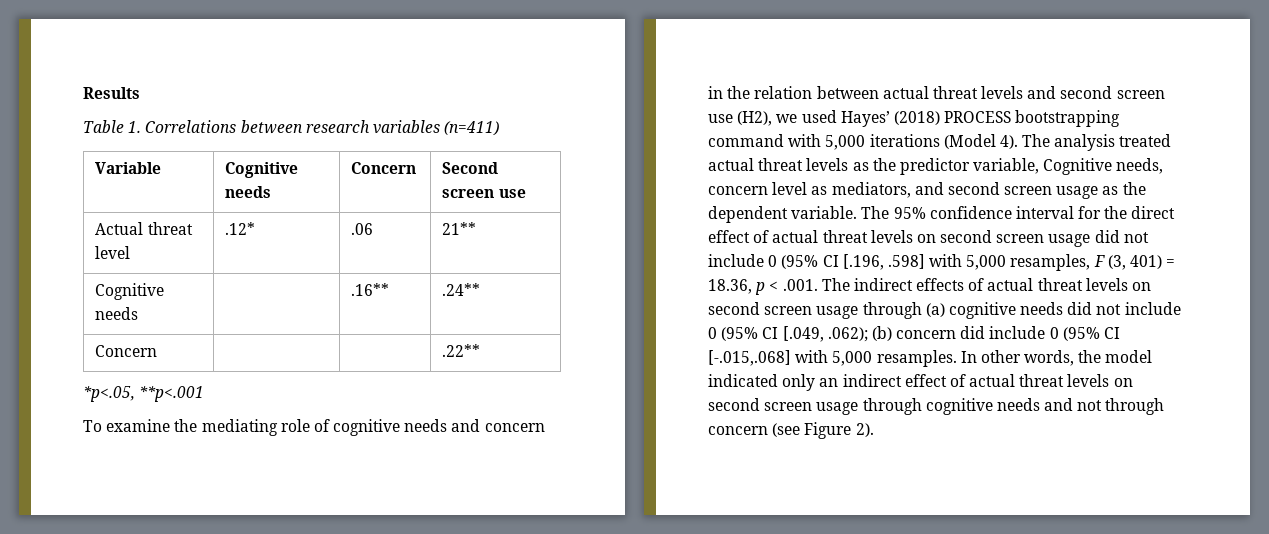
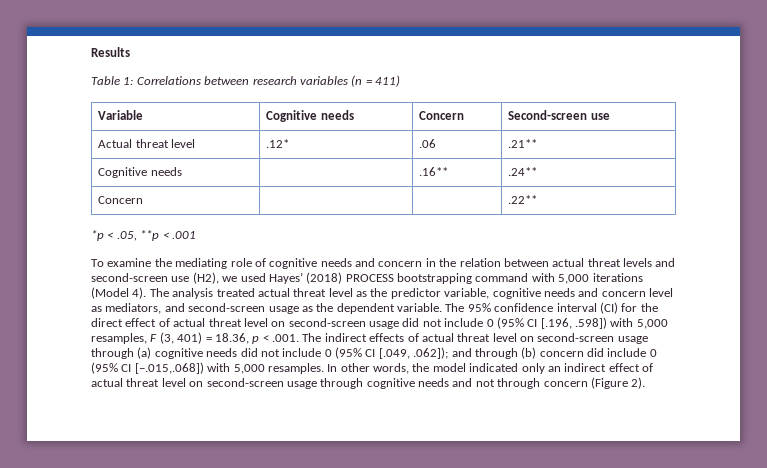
- Table 1. Correlations between research variables (n=411)
+ Table 1: Correlations between research variables (n = 411)
- Variable | Cognitive needs | Concern | Second screen use
+ Variable | Cognitive needs | Concern | Second-screen use
- Actual threat level | .12* | .06 | 21**
+ Actual threat level | .12* | .06 | .21**
- *p<.05, **p<.001
+ *p < .05, **p < .001
- To examine the mediating role of cognitive needs and concern in the relation between actual threat levels and second screen use (H2), we used Hayes’ (2018) PROCESS bootstrapping command with 5,000 iterations (Model 4).
+ To examine the mediating role of cognitive needs and concern in the relation between actual threat levels and second-screen use (H2), we used Hayes’ (2018) PROCESS bootstrapping command with 5,000 iterations (Model 4).
- The analysis treated actual threat levels as the predictor variable, Cognitive needs, concern level as mediators, and second screen usage as the dependent variable.
+ The analysis treated actual threat level as the predictor variable, cognitive needs and concern level as mediators, and second-screen usage as the dependent variable.
- The 95% confidence interval for the direct effect of actual threat levels on second screen usage did not include 0 (95% CI [.196, .598] with 5,000 resamples, F (3, 401) = 18.36, p < .001. The indirect effects of actual threat levels on second screen usage through (a) cognitive needs did not include 0 (95% CI [.049, .062); (b) concern did include 0 (95% CI [-.015,.068] with 5,000 resamples.
+ The 95% confidence interval (CI) for the direct effect of actual threat level on second-screen usage did not include 0 (95% CI [.196, .598]) with 5,000 resamples, F (3, 401) = 18.36, p < .001. The indirect effects of actual threat level on second-screen usage through (a) cognitive needs did not include 0 (95% CI [.049, .062]); and through (b) concern did include 0 (95% CI [–.015,.068]) with 5,000 resamples.
- In other words, the model indicated only an indirect effect of actual threat levels on second screen usage through cognitive needs and not through concern (see Figure 2).
+ In other words, the model indicated only an indirect effect of actual threat level on second-screen usage through cognitive needs and not through concern (Figure 2).

